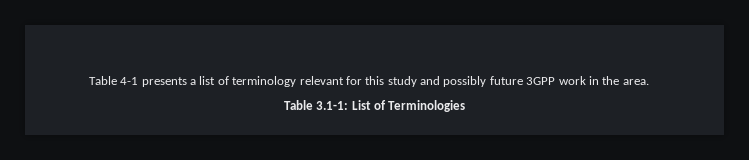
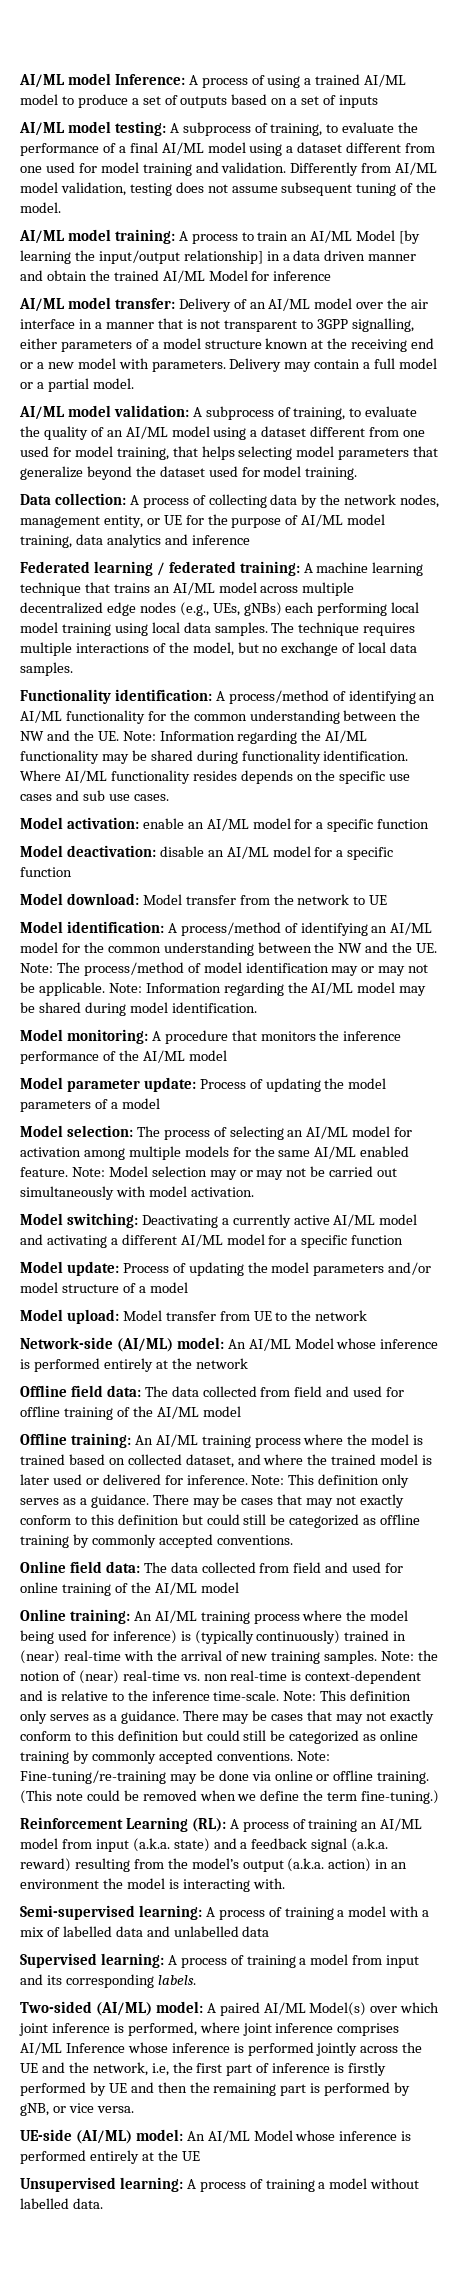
- Table 4-1 presents a list of terminology relevant for this study and possibly future 3GPP work in the area.
- Table 3.1-1: List of Terminologies
+ AI/ML model Inference: A process of using a trained AI/ML model to produce a set of outputs based on a set of inputs
+ AI/ML model testing: A subprocess of training, to evaluate the performance of a final AI/ML model using a dataset different from one used for model training and validation. Differently from AI/ML model validation, testing does not assume subsequent tuning of the model.
+ AI/ML model training: A process to train an AI/ML Model [by learning the input/output relationship] in a data driven manner and obtain the trained AI/ML Model for inference
+ AI/ML model transfer: Delivery of an AI/ML model over the air interface in a manner that is not transparent to 3GPP signalling, either parameters of a model structure known at the receiving end or a new model with parameters. Delivery may contain a full model or a partial model.
+ AI/ML model validation: A subprocess of training, to evaluate the quality of an AI/ML model using a dataset different from one used for model training, that helps selecting model parameters that generalize beyond the dataset used for model training.
+ Data collection: A process of collecting data by the network nodes, management entity, or UE for the purpose of AI/ML model training, data analytics and inference
+ Federated learning / federated training: A machine learning technique that trains an AI/ML model across multiple decentralized edge nodes (e.g., UEs, gNBs) each performing local model training using local data samples. The technique requires multiple interactions of the model, but no exchange of local data samples.
+ Functionality identification: A process/method of identifying an AI/ML functionality for the common understanding between the NW and the UE. Note: Information regarding the AI/ML functionality may be shared during functionality identification. Where AI/ML functionality resides depends on the specific use cases and sub use cases.
+ Model activation: enable an AI/ML model for a specific function
+ Model deactivation: disable an AI/ML model for a specific function
+ Model download: Model transfer from the network to UE
+ Model identification: A process/method of identifying an AI/ML model for the common understanding between the NW and the UE. Note: The process/method of model identification may or may not be applicable. Note: Information regarding the AI/ML model may be shared during model identification.
+ Model monitoring: A procedure that monitors the inference performance of the AI/ML model
+ Model parameter update: Process of updating the model parameters of a model
+ Model selection: The process of selecting an AI/ML model for activation among multiple models for the same AI/ML enabled feature. Note: Model selection may or may not be carried out simultaneously with model activation.
+ Model switching: Deactivating a currently active AI/ML model and activating a different AI/ML model for a specific function
+ Model update: Process of updating the model parameters and/or model structure of a model
+ Model upload: Model transfer from UE to the network
+ Network-side (AI/ML) model: An AI/ML Model whose inference is performed entirely at the network
+ Offline field data: The data collected from field and used for offline training of the AI/ML model
+ Offline training: An AI/ML training process where the model is trained based on collected dataset, and where the trained model is later used or delivered for inference. Note: This definition only serves as a guidance. There may be cases that may not exactly conform to this definition but could still be categorized as offline training by commonly accepted conventions.
+ Online field data: The data collected from field and used for online training of the AI/ML model
+ Online training: An AI/ML training process where the model being used for inference) is (typically continuously) trained in (near) real-time with the arrival of new training samples. Note: the notion of (near) real-time vs. non real-time is context-dependent and is relative to the inference time-scale. Note: This definition only serves as a guidance. There may be cases that may not exactly conform to this definition but could still be categorized as online training by commonly accepted conventions. Note: Fine-tuning/re-training may be done via online or offline training. (This note could be removed when we define the term fine-tuning.)
+ Reinforcement Learning (RL): A process of training an AI/ML model from input (a.k.a. state) and a feedback signal (a.k.a. reward) resulting from the model’s output (a.k.a. action) in an environment the model is interacting with.
+ Semi-supervised learning: A process of training a model with a mix of labelled data and unlabelled data
+ Supervised learning: A process of training a model from input and its corresponding labels.
+ Two-sided (AI/ML) model: A paired AI/ML Model(s) over which joint inference is performed, where joint inference comprises AI/ML Inference whose inference is performed jointly across the UE and the network, i.e, the first part of inference is firstly performed by UE and then the remaining part is performed by gNB, or vice versa.
+ UE-side (AI/ML) model: An AI/ML Model whose inference is performed entirely at the UE
+ Unsupervised learning: A process of training a model without labelled data.

